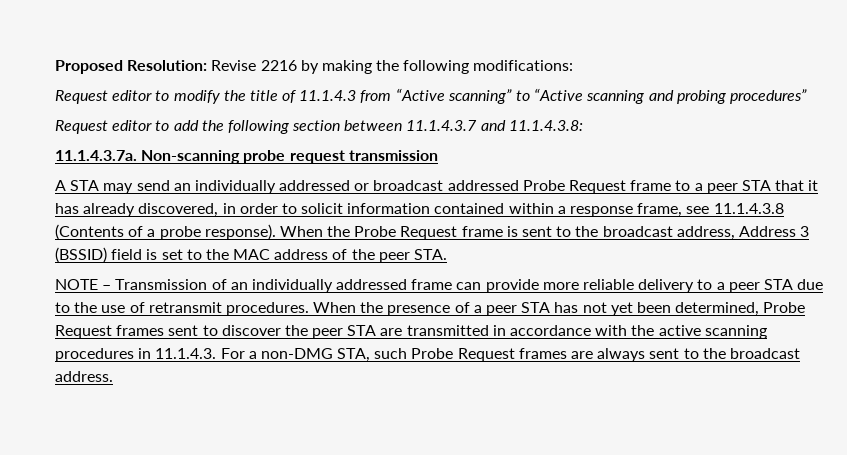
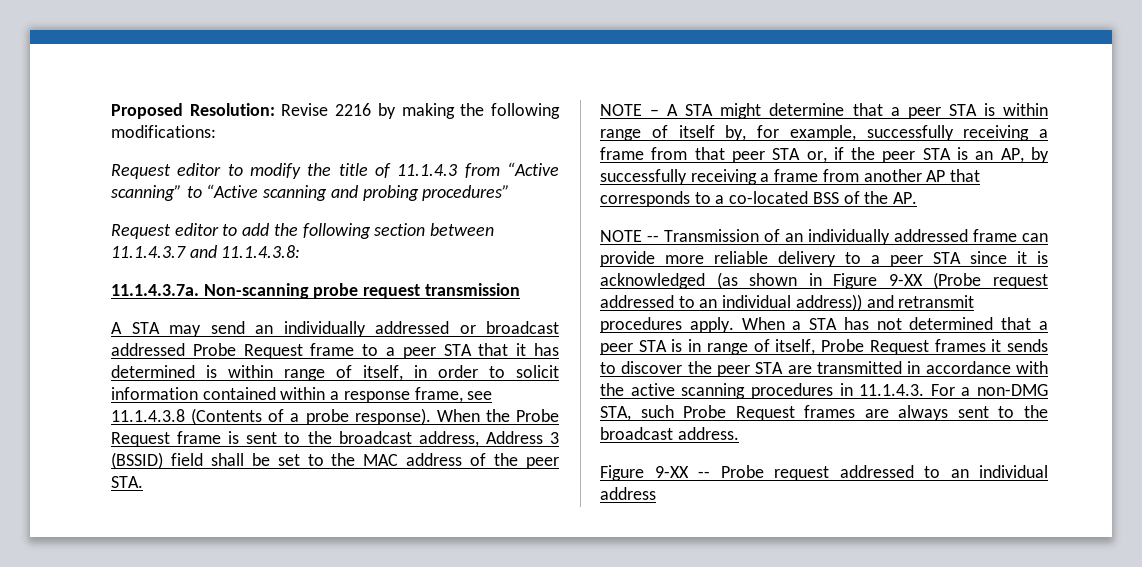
- A STA may send an individually addressed or broadcast addressed Probe Request frame to a peer STA that it has already discovered, in order to solicit information contained within a response frame, see 11.1.4.3.8 (Contents of a probe response).
+ A STA may send an individually addressed or broadcast addressed Probe Request frame to a peer STA that it has determined is within range of itself, in order to solicit information contained within a response frame, see 11.1.4.3.8 (Contents of a probe response).
- When the Probe Request frame is sent to the broadcast address, Address 3 (BSSID) field is set to the MAC address of the peer STA.
+ When the Probe Request frame is sent to the broadcast address, Address 3 (BSSID) field shall be set to the MAC address of the peer STA.
- NOTE – Transmission of an individually addressed frame can provide more reliable delivery to a peer STA due to the use of retransmit procedures. When the presence of a peer STA has not yet been determined, Probe Request frames sent to discover the peer STA are transmitted in accordance with the active scanning procedures in 11.1.4.3. For a non-DMG STA, such Probe Request frames are always sent to the broadcast address.
+ NOTE – A STA might determine that a peer STA is within range of itself by, for example, successfully receiving a frame from that peer STA or, if the peer STA is an AP, by successfully receiving a frame from another AP that corresponds to a co-located BSS of the AP.
+ NOTE -- Transmission of an individually addressed frame can provide more reliable delivery to a peer STA since it is acknowledged (as shown in Figure 9-XX (Probe request addressed to an individual address)) and retransmit procedures apply. When a STA has not determined that a peer STA is in range of itself, Probe Request frames it sends to discover the peer STA are transmitted in accordance with the active scanning procedures in 11.1.4.3. For a non-DMG STA, such Probe Request frames are always sent to the broadcast address.
+ Figure 9-XX -- Probe request addressed to an individual address

